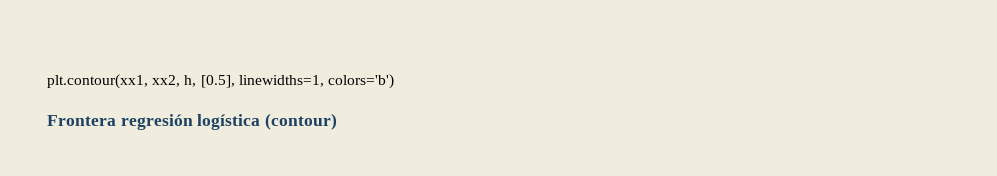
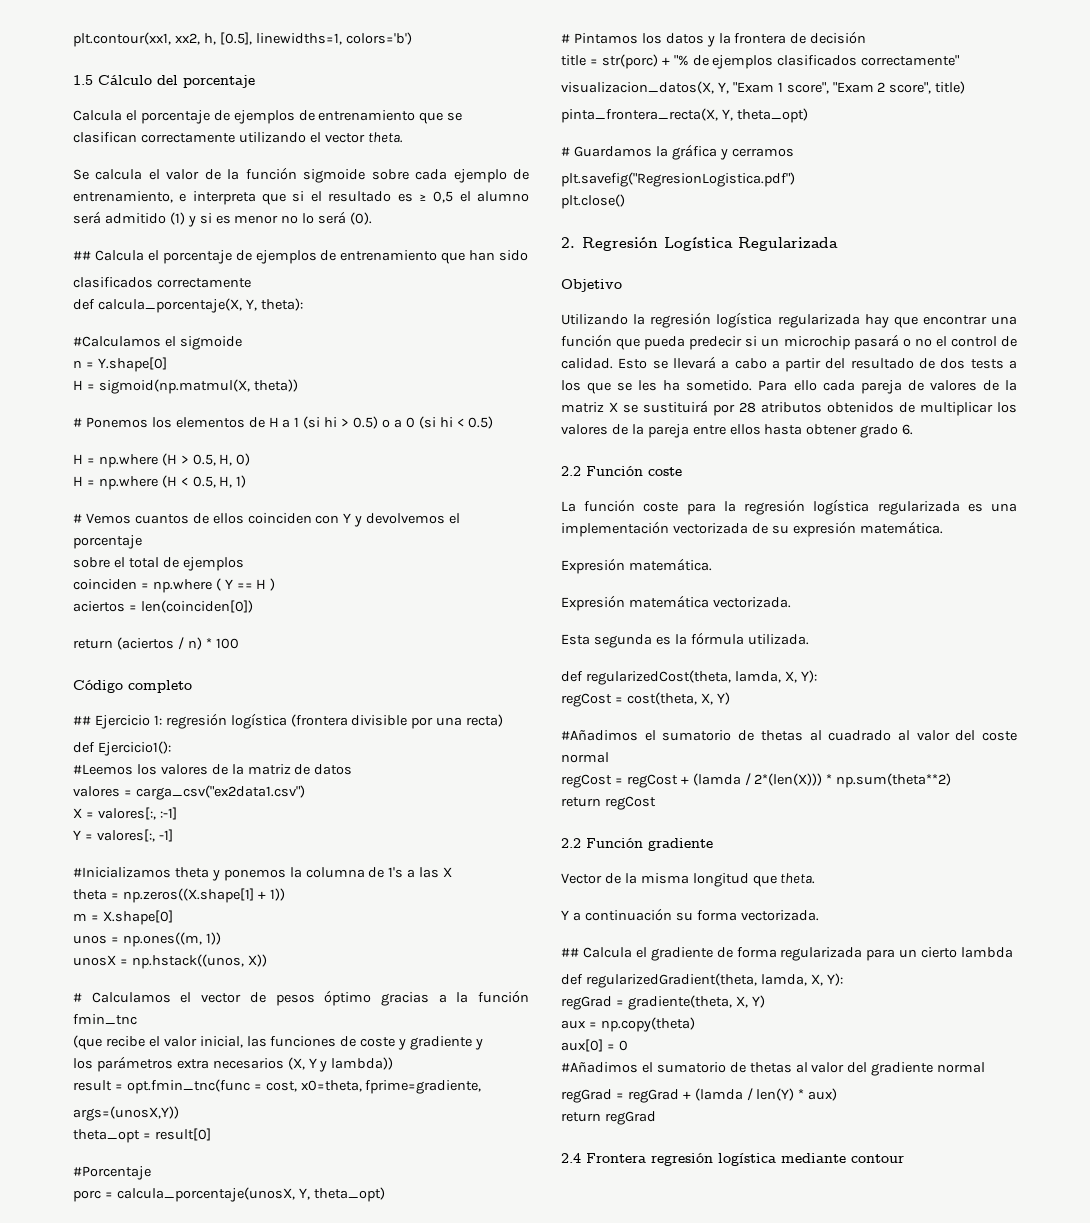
- Frontera regresión logística (contour)
+ 1.5 Cálculo del porcentaje
+ Calcula el porcentaje de ejemplos de entrenamiento que se clasifican correctamente utilizando el vector theta.
+ Se calcula el valor de la función sigmoide sobre cada ejemplo de entrenamiento, e interpreta que si el resultado es ≥ 0,5 el alumno será admitido (1) y si es menor no lo será (0).
+ ## Calcula el porcentaje de ejemplos de entrenamiento que han sido
+ clasificados correctamente
+ def calcula_porcentaje(X, Y, theta):
+ #Calculamos el sigmoide
+ n = Y.shape[0]
+ H = sigmoid(np.matmul(X, theta))
+ # Ponemos los elementos de H a 1 (si hi > 0.5) o a 0 (si hi < 0.5)
+ H = np.where (H > 0.5, H, 0)
+ H = np.where (H < 0.5, H, 1)
+ # Vemos cuantos de ellos coinciden con Y y devolvemos el porcentaje
+ sobre el total de ejemplos
+ coinciden = np.where ( Y == H )
+ aciertos = len(coinciden[0])
+ return (aciertos / n) * 100
+ Código completo
+ ## Ejercicio 1: regresión logística (frontera divisible por una recta)
+ def Ejercicio1():
+ #Leemos los valores de la matriz de datos
+ valores = carga_csv("ex2data1.csv")
+ X = valores[:, :-1]
+ Y = valores[:, -1]
+ #Inicializamos theta y ponemos la columna de 1's a las X
+ theta = np.zeros((X.shape[1] + 1))
+ m = X.shape[0]
+ unos = np.ones((m, 1))
+ unosX = np.hstack((unos, X))
+ # Calculamos el vector de pesos óptimo gracias a la función fmin_tnc
+ (que recibe el valor inicial, las funciones de coste y gradiente y
+ los parámetros extra necesarios (X, Y y lambda))
+ result = opt.fmin_tnc(func = cost, x0=theta, fprime=gradiente,
+ args=(unosX,Y))
+ theta_opt = result[0]
+ #Porcentaje
+ porc = calcula_porcentaje(unosX, Y, theta_opt)
+ # Pintamos los datos y la frontera de decisión
+ title = str(porc) + "% de ejemplos clasificados correctamente"
+ visualizacion_datos(X, Y, "Exam 1 score", "Exam 2 score", title)
+ pinta_frontera_recta(X, Y, theta_opt)
+ # Guardamos la gráfica y cerramos
+ plt.savefig("RegresionLogistica.pdf")
+ plt.close()
+ 2. Regresión Logística Regularizada
+ Objetivo
+ Utilizando la regresión logística regularizada hay que encontrar una función que pueda predecir si un microchip pasará o no el control de calidad. Esto se llevará a cabo a partir del resultado de dos tests a los que se les ha sometido. Para ello cada pareja de valores de la matriz X se sustituirá por 28 atributos obtenidos de multiplicar los valores de la pareja entre ellos hasta obtener grado 6.
+ 2.2 Función coste
+ La función coste para la regresión logística regularizada es una implementación vectorizada de su expresión matemática.
+ Expresión matemática.
+ Expresión matemática vectorizada.
+ Esta segunda es la fórmula utilizada.
+ def regularizedCost(theta, lamda, X, Y):
+ regCost = cost(theta, X, Y)
+ #Añadimos el sumatorio de thetas al cuadrado al valor del coste normal
+ regCost = regCost + (lamda / 2*(len(X))) * np.sum(theta**2)
+ return regCost
+ 2.2 Función gradiente
+ Vector de la misma longitud que theta.
+ Y a continuación su forma vectorizada.
+ ## Calcula el gradiente de forma regularizada para un cierto lambda
+ def regularizedGradient(theta, lamda, X, Y):
+ regGrad = gradiente(theta, X, Y)
+ aux = np.copy(theta)
+ aux[0] = 0
+ #Añadimos el sumatorio de thetas al valor del gradiente normal
+ regGrad = regGrad + (lamda / len(Y) * aux)
+ return regGrad
+ 2.4 Frontera regresión logística mediante contour

